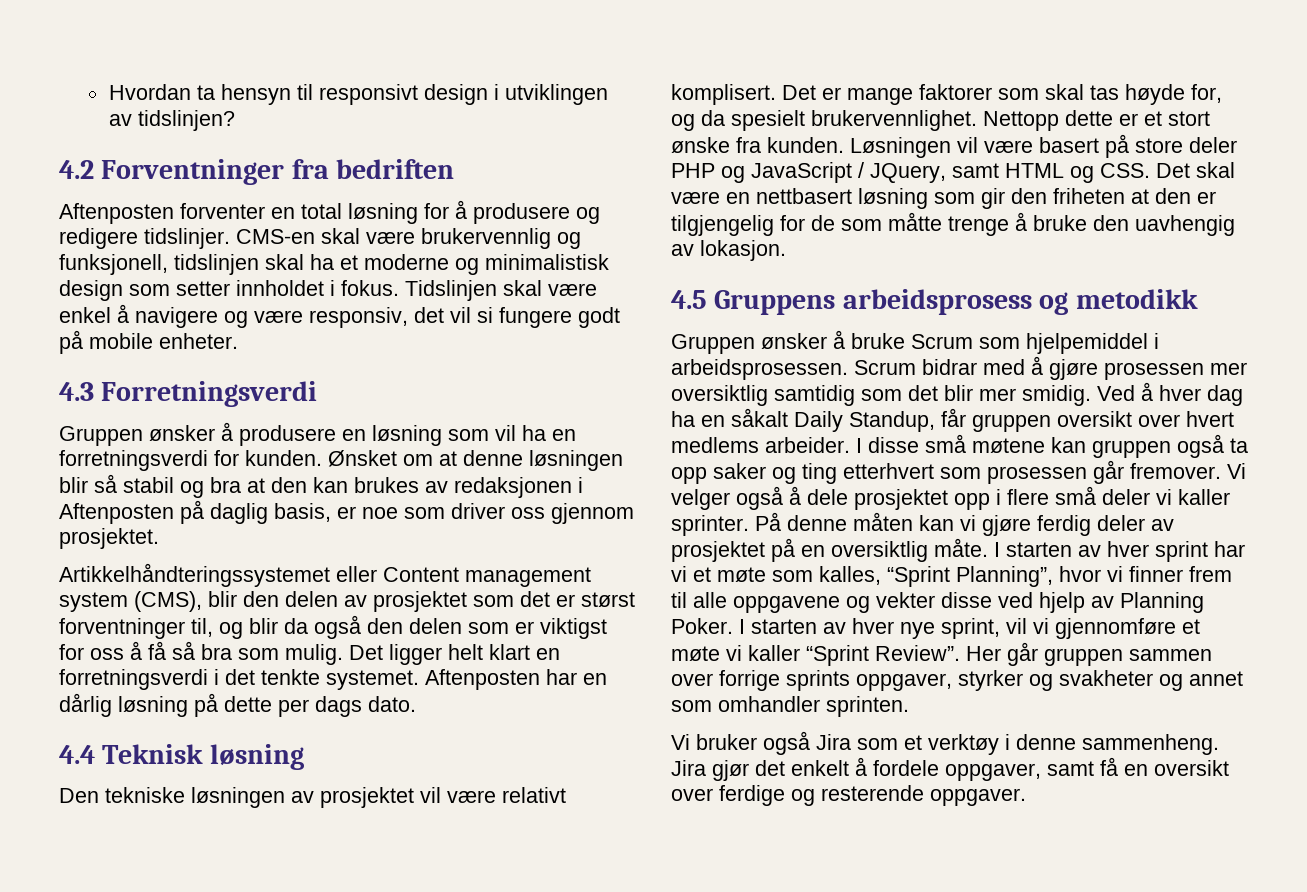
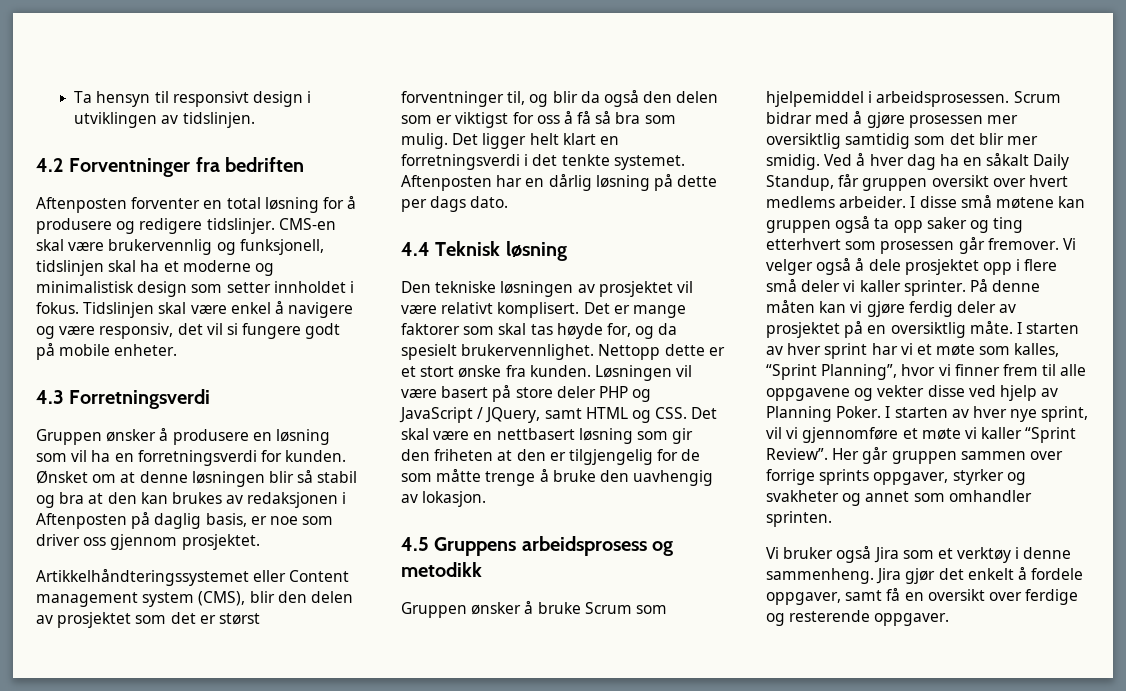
- Hvordan ta hensyn til responsivt design i utviklingen av tidslinjen?
+ Ta hensyn til responsivt design i utviklingen av tidslinjen.

